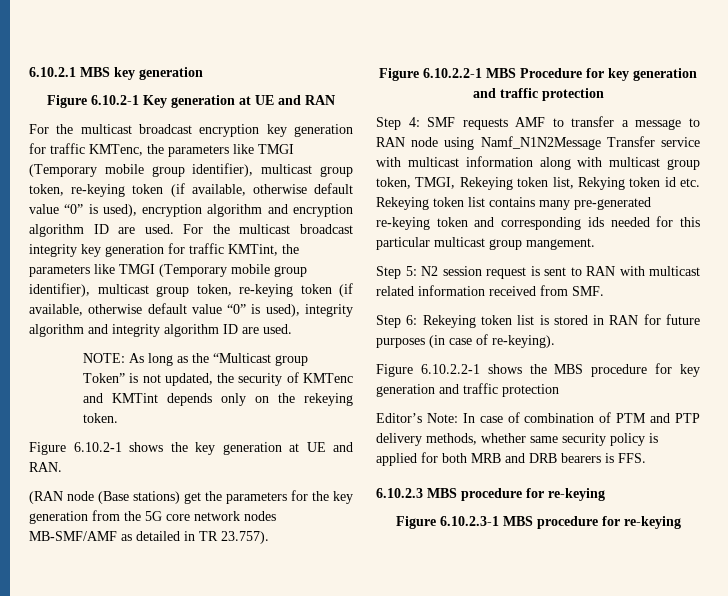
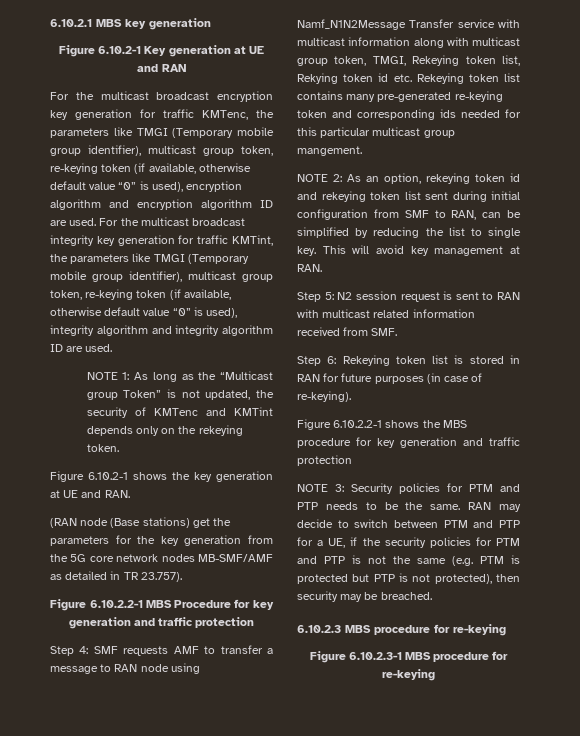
- NOTE: As long as the “Multicast group Token” is not updated, the security of KMTenc and KMTint depends only on the rekeying token.
+ NOTE 1: As long as the “Multicast group Token” is not updated, the security of KMTenc and KMTint depends only on the rekeying token.
+ NOTE 2: As an option, rekeying token id and rekeying token list sent during initial configuration from SMF to RAN, can be simplified by reducing the list to single key. This will avoid key management at RAN.
- Editor’s Note: In case of combination of PTM and PTP delivery methods, whether same security policy is applied for both MRB and DRB bearers is FFS.
+ NOTE 3: Security policies for PTM and PTP needs to be the same. RAN may decide to switch between PTM and PTP for a UE, if the security policies for PTM and PTP is not the same (e.g. PTM is protected but PTP is not protected), then security may be breached.

